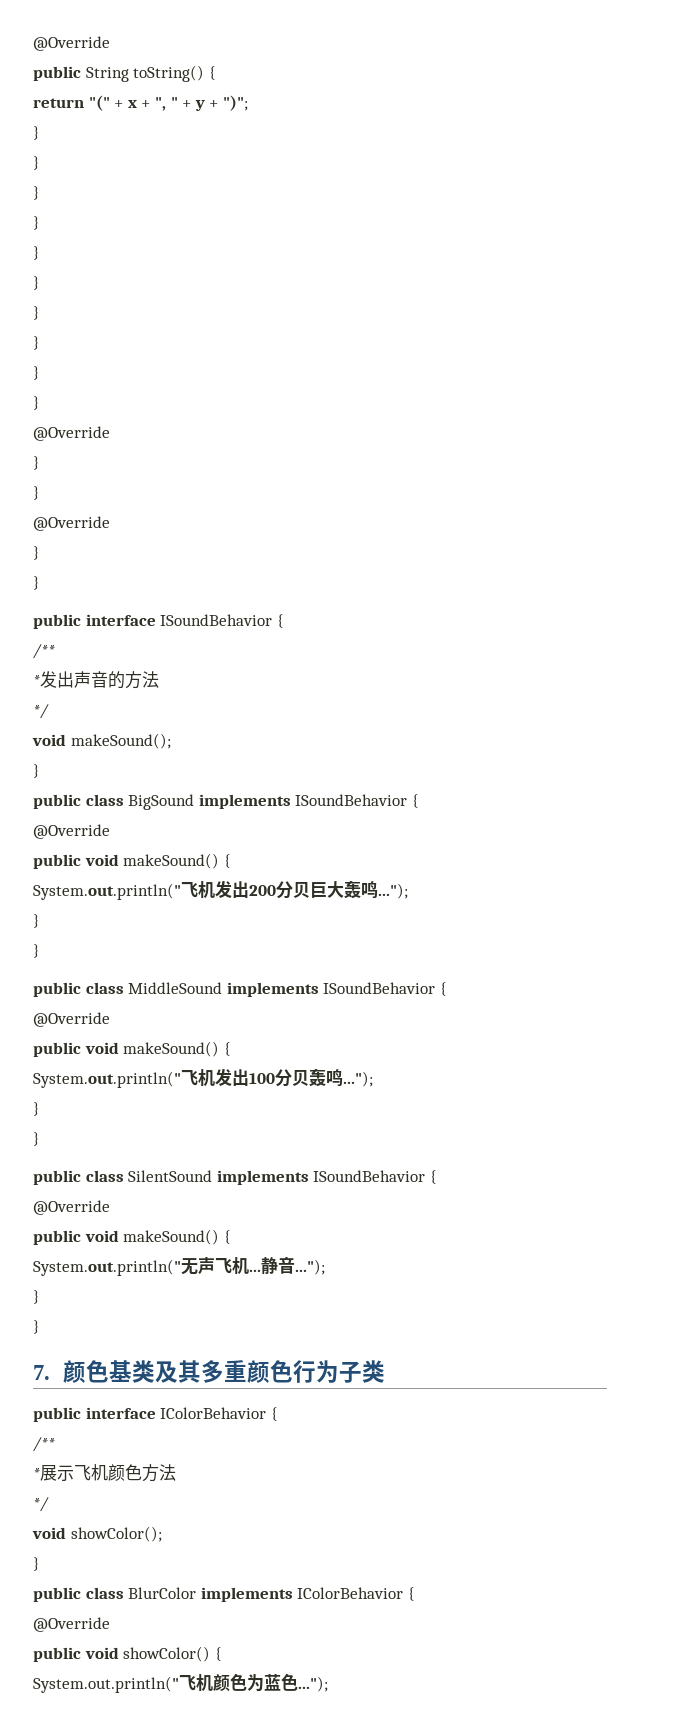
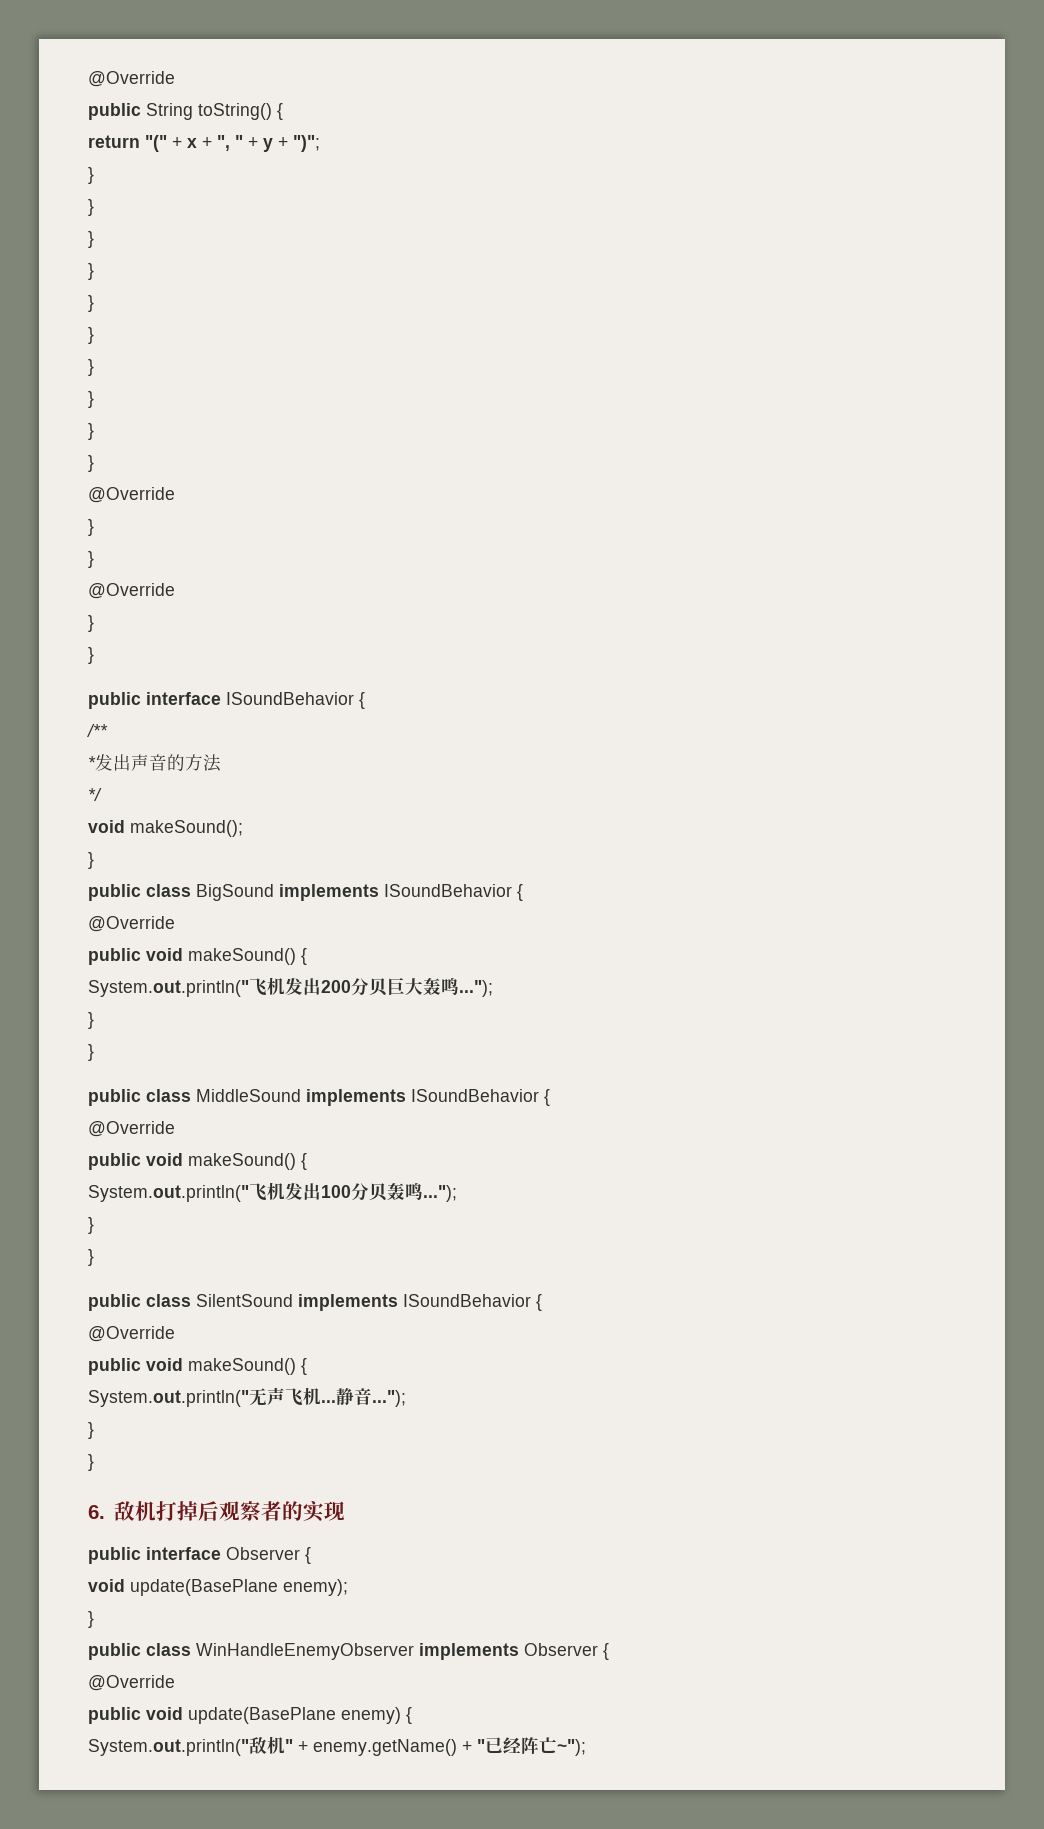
- 7.颜色基类及其多重颜色行为子类
- public interface IColorBehavior {
- /**
- *展示飞机颜色方法
- */
- void showColor();
+ 6.敌机打掉后观察者的实现
+ public interface Observer {
+ void update(BasePlane enemy);
  }
- public class BlurColor implements IColorBehavior {
+ public class WinHandleEnemyObserver implements Observer {
  @Override
- public void showColor() {
- System.out.println("飞机颜色为蓝色...");
+ public void update(BasePlane enemy) {
+ System.out.println("敌机" + enemy.getName() + "已经阵亡~");

